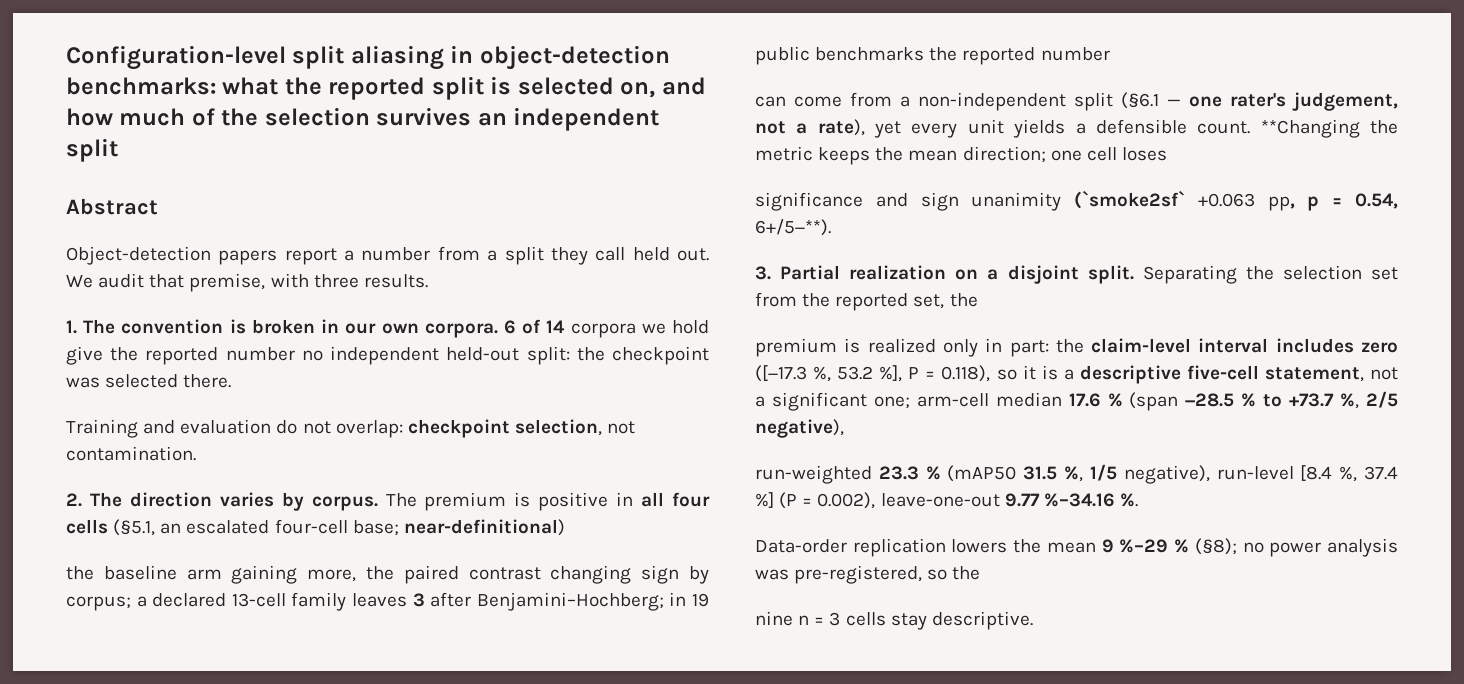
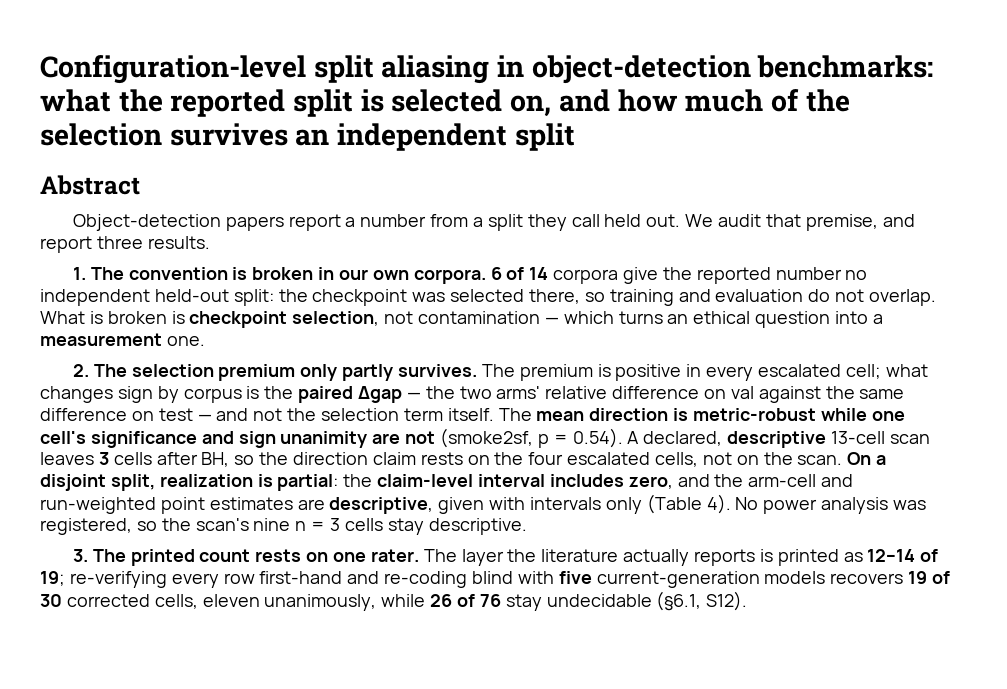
- We audit that premise, with three results.
+ We audit that premise, and report three results.
- 6 of 14 corpora we hold give the reported number no independent held-out split: the checkpoint was selected there.
- Training and evaluation do not overlap: checkpoint selection, not contamination.
- 2. The direction varies by corpus.
+ 6 of 14 corpora give the reported number no independent held-out split: the checkpoint was selected there, so training and evaluation do not overlap. What is broken is checkpoint selection, not contamination — which turns an ethical question into a measurement one.
+ 2. The selection premium only partly survives.
- The premium is positive in all four cells (§5.1, an escalated four-cell base; near-definitional)
- the baseline arm gaining more, the paired contrast changing sign by corpus; a declared 13-cell family leaves 3 after Benjamini–Hochberg; in 19 public benchmarks the reported number
- can come from a non-independent split (§6.1 — one rater's judgement, not a rate), yet every unit yields a defensible count. **Changing the metric keeps the mean direction; one cell loses
- significance and sign unanimity (`smoke2sf` +0.063 pp, p = 0.54, 6+/5−**).
- 3. Partial realization on a disjoint split. Separating the selection set from the reported set, the
- premium is realized only in part: the claim-level interval includes zero ([−17.3 %, 53.2 %], P = 0.118), so it is a descriptive five-cell statement, not a significant one; arm-cell median 17.6 % (span −28.5 % to +73.7 %, 2/5 negative),
- run-weighted 23.3 % (mAP50 31.5 %, 1/5 negative), run-level [8.4 %, 37.4 %] (P = 0.002), leave-one-out 9.77 %–34.16 %.
- Data-order replication lowers the mean 9 %–29 % (§8); no power analysis was pre-registered, so the
- nine n = 3 cells stay descriptive.
+ The premium is positive in every escalated cell; what changes sign by corpus is the paired Δgap — the two arms' relative difference on val against the same difference on test — and not the selection term itself. The mean direction is metric-robust while one cell's significance and sign unanimity are not (smoke2sf, p = 0.54). A declared, descriptive 13-cell scan leaves 3 cells after BH, so the direction claim rests on the four escalated cells, not on the scan. On a disjoint split, realization is partial: the claim-level interval includes zero, and the arm-cell and run-weighted point estimates are descriptive, given with intervals only (Table 4). No power analysis was registered, so the scan's nine n = 3 cells stay descriptive.
+ 3. The printed count rests on one rater. The layer the literature actually reports is printed as 12–14 of 19; re-verifying every row first-hand and re-coding blind with five current-generation models recovers 19 of 30 corrected cells, eleven unanimously, while 26 of 76 stay undecidable (§6.1, S12).

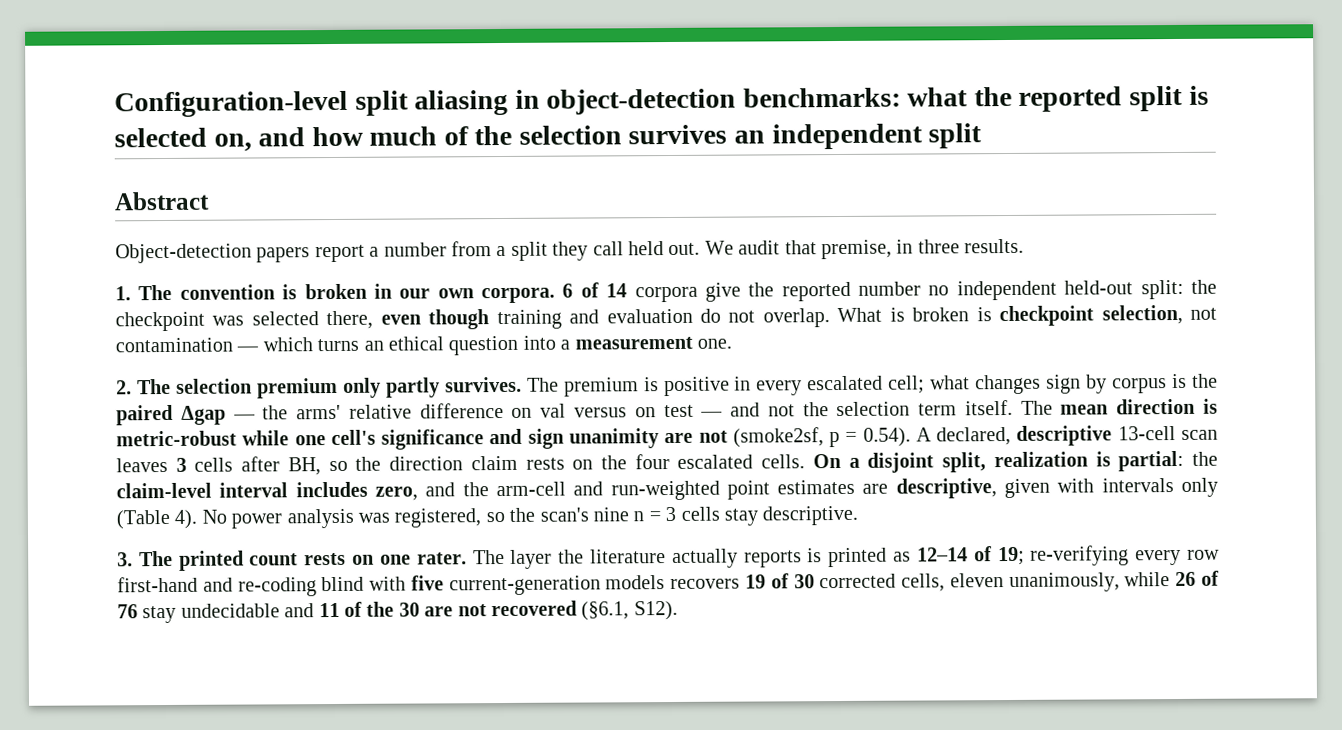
- We audit that premise, and report three results.
+ We audit that premise, in three results.
- 6 of 14 corpora give the reported number no independent held-out split: the checkpoint was selected there, so training and evaluation do not overlap.
+ 6 of 14 corpora give the reported number no independent held-out split: the checkpoint was selected there, even though training and evaluation do not overlap.
- The premium is positive in every escalated cell; what changes sign by corpus is the paired Δgap — the two arms' relative difference on val against the same difference on test — and not the selection term itself.
+ The premium is positive in every escalated cell; what changes sign by corpus is the paired Δgap — the arms' relative difference on val versus on test — and not the selection term itself.
- The mean direction is metric-robust while one cell's significance and sign unanimity are not (smoke2sf, p = 0.54). A declared, descriptive 13-cell scan leaves 3 cells after BH, so the direction claim rests on the four escalated cells, not on the scan.
+ The mean direction is metric-robust while one cell's significance and sign unanimity are not (smoke2sf, p = 0.54). A declared, descriptive 13-cell scan leaves 3 cells after BH, so the direction claim rests on the four escalated cells.
- The layer the literature actually reports is printed as 12–14 of 19; re-verifying every row first-hand and re-coding blind with five current-generation models recovers 19 of 30 corrected cells, eleven unanimously, while 26 of 76 stay undecidable (§6.1, S12).
+ The layer the literature actually reports is printed as 12–14 of 19; re-verifying every row first-hand and re-coding blind with five current-generation models recovers 19 of 30 corrected cells, eleven unanimously, while 26 of 76 stay undecidable and 11 of the 30 are not recovered (§6.1, S12).

